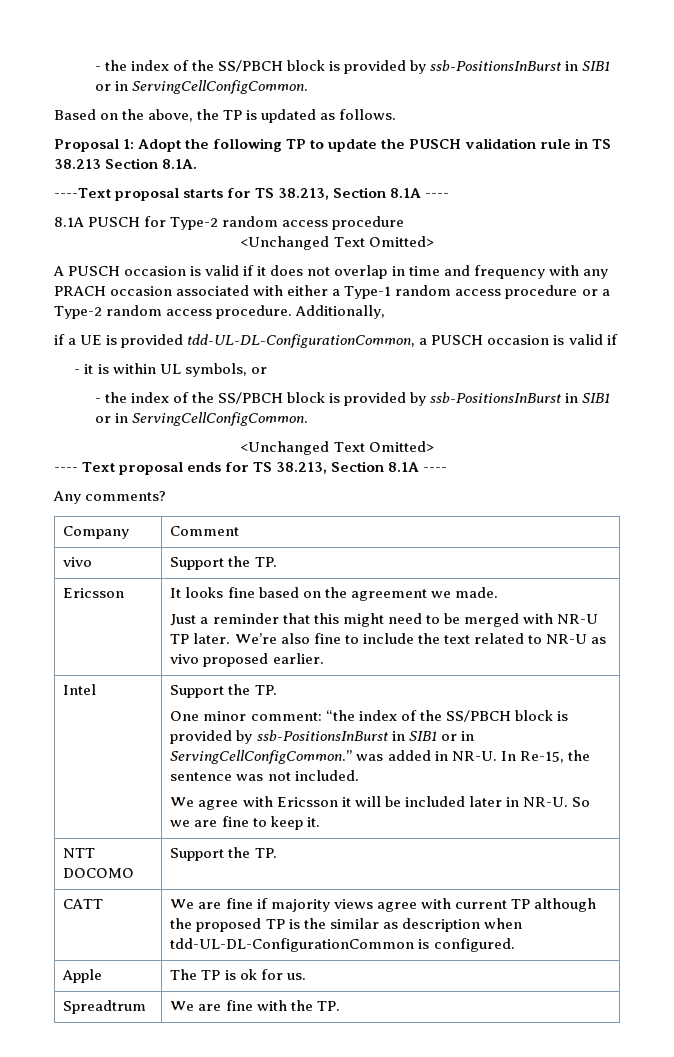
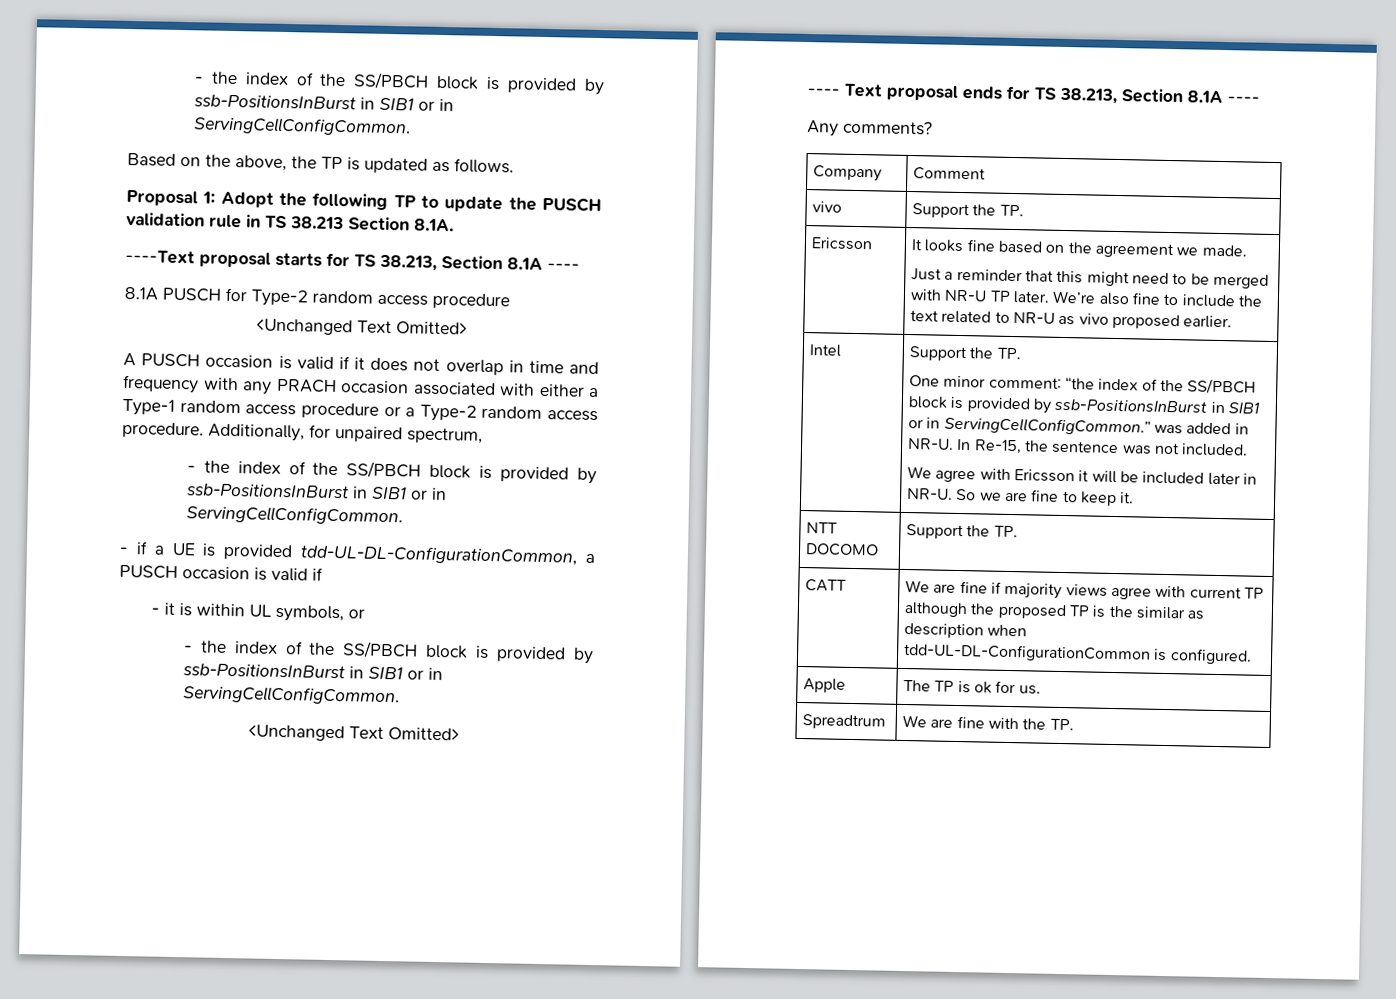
- Additionally,
- if a UE is provided tdd-UL-DL-ConfigurationCommon, a PUSCH occasion is valid if
+ Additionally, for unpaired spectrum,
+ - the index of the SS/PBCH block is provided by ssb-PositionsInBurst in SIB1 or in ServingCellConfigCommon.
+ - if a UE is provided tdd-UL-DL-ConfigurationCommon, a PUSCH occasion is valid if

